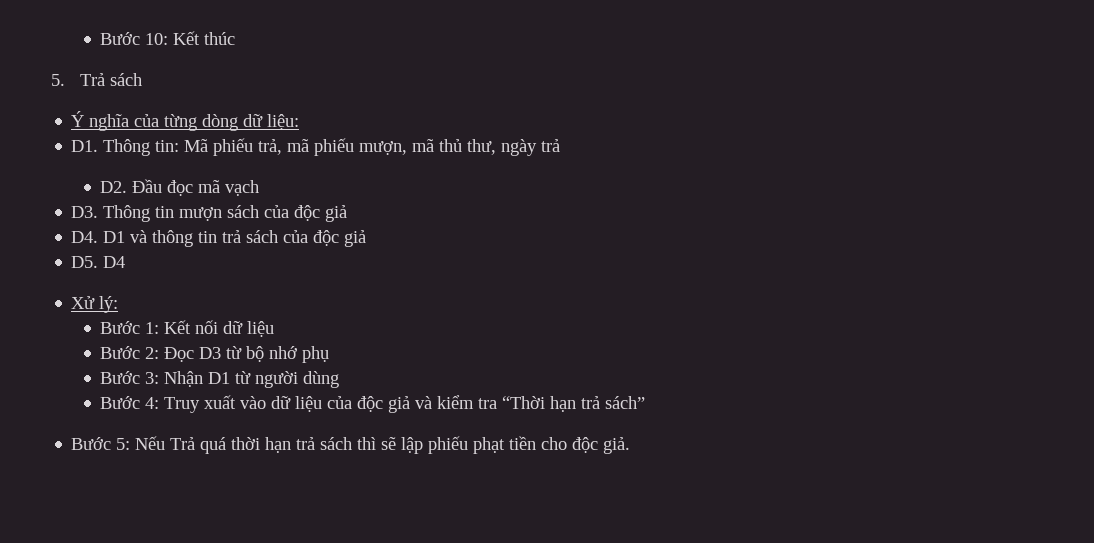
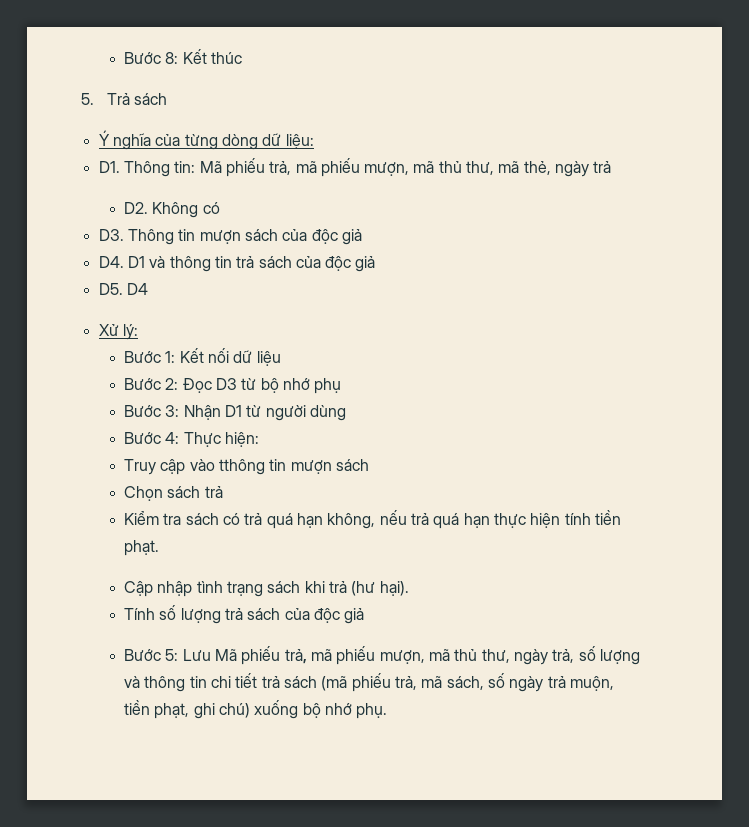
- Bước 10: Kết thúc
+ Bước 8: Kết thúc
- D1. Thông tin: Mã phiếu trả, mã phiếu mượn, mã thủ thư, ngày trả
+ D1. Thông tin: Mã phiếu trả, mã phiếu mượn, mã thủ thư, mã thẻ, ngày trả
- D2. Đầu đọc mã vạch
+ D2. Không có
- Bước 4: Truy xuất vào dữ liệu của độc giả và kiểm tra “Thời hạn trả sách”
- Bước 5: Nếu Trả quá thời hạn trả sách thì sẽ lập phiếu phạt tiền cho độc giả.
+ Bước 4: Thực hiện:
+ Truy cập vào tthông tin mượn sách
+ Chọn sách trả
+ Kiểm tra sách có trả quá hạn không, nếu trả quá hạn thực hiện tính tiền phạt.
+ Cập nhập tình trạng sách khi trả (hư hại).
+ Tính số lượng trả sách của độc giả
+ Bước 5: Lưu Mã phiếu trả, mã phiếu mượn, mã thủ thư, ngày trả, số lượng và thông tin chi tiết trả sách (mã phiếu trả, mã sách, số ngày trả muộn, tiền phạt, ghi chú) xuống bộ nhớ phụ.

